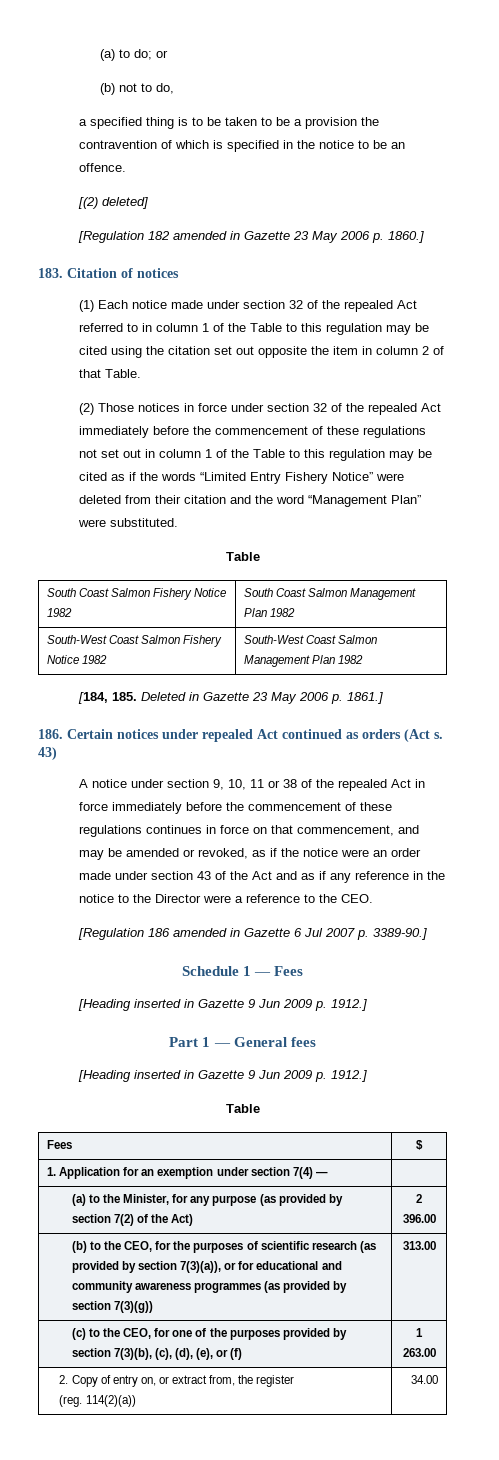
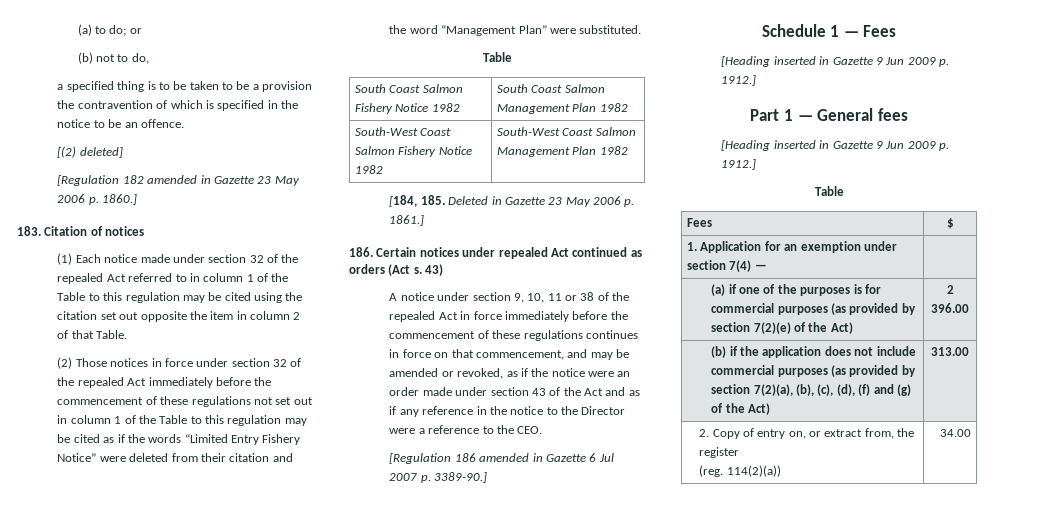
- (a) to the Minister, for any purpose (as provided by section 7(2) of the Act) | 2 396.00
+ (a) if one of the purposes is for commercial purposes (as provided by section 7(2)(e) of the Act) | 2 396.00
- (b) to the CEO, for the purposes of scientific research (as provided by section 7(3)(a)), or for educational and community awareness programmes (as provided by section 7(3)(g)) | 313.00
- (c) to the CEO, for one of the purposes provided by section 7(3)(b), (c), (d), (e), or (f) | 1 263.00
+ (b) if the application does not include commercial purposes (as provided by section 7(2)(a), (b), (c), (d), (f) and (g) of the Act) | 313.00

